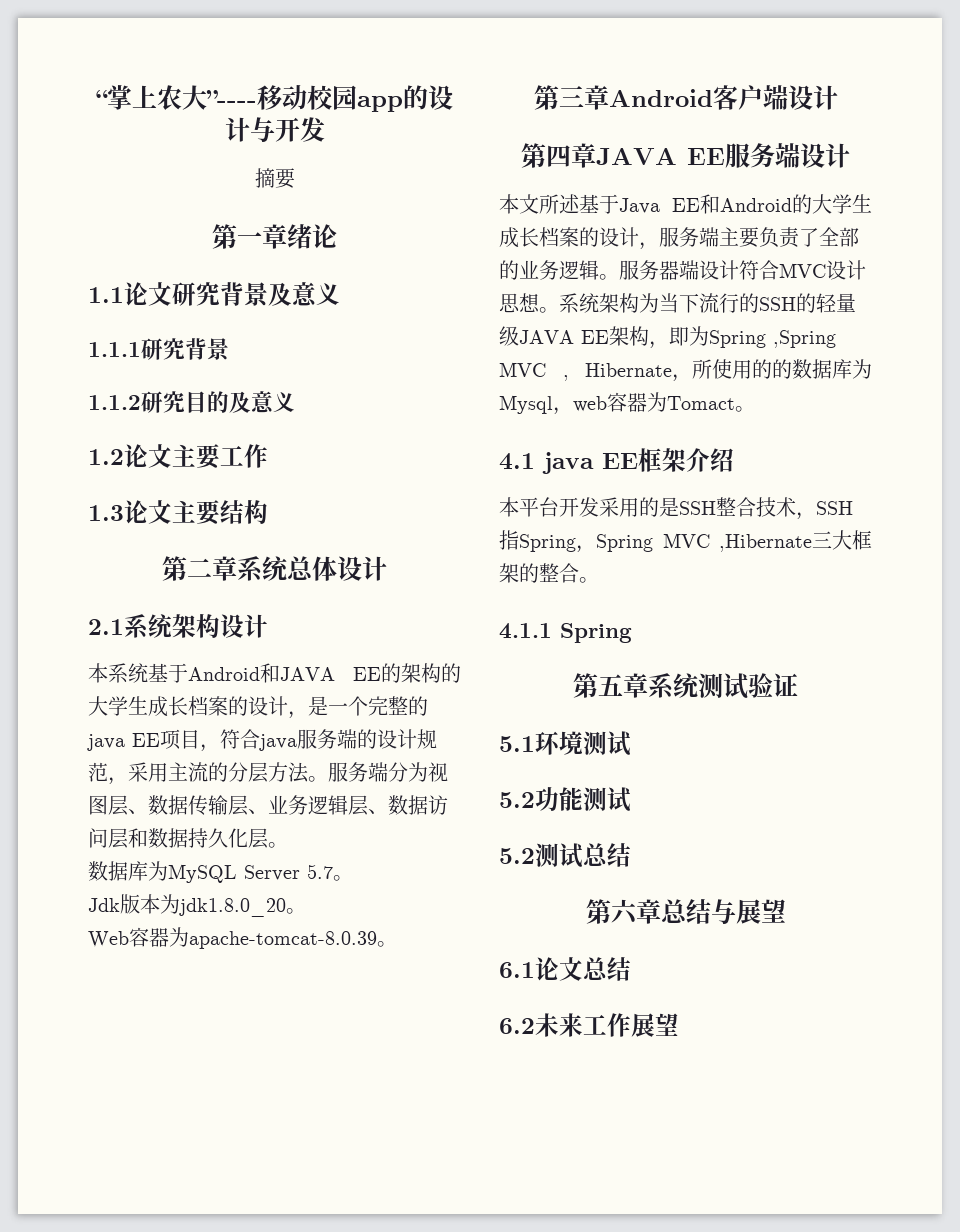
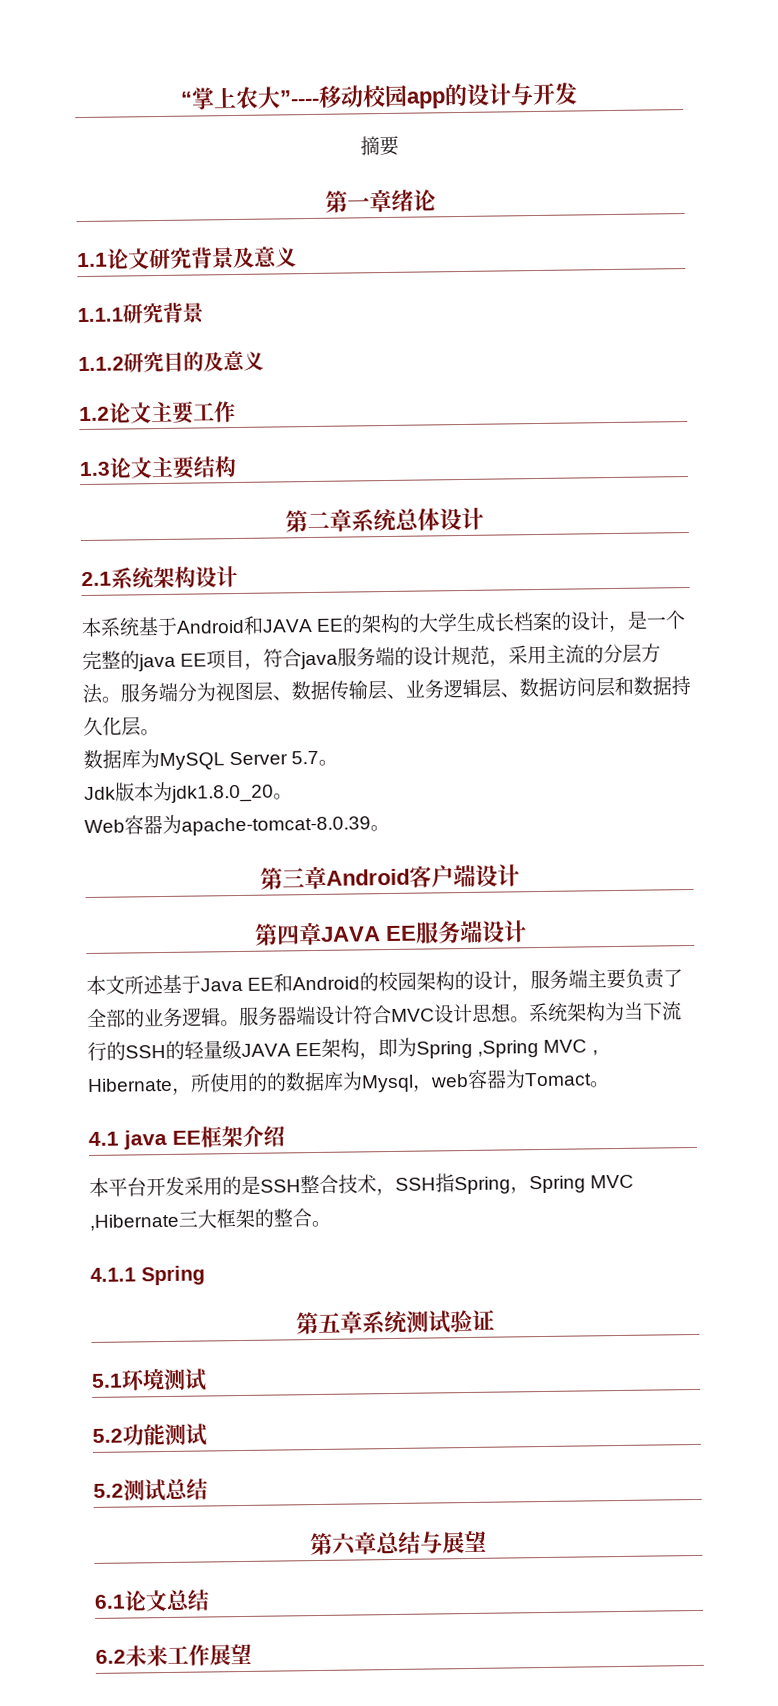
- 本文所述基于Java EE和Android的大学生成长档案的设计，服务端主要负责了全部的业务逻辑。
+ 本文所述基于Java EE和Android的校园架构的设计，服务端主要负责了全部的业务逻辑。

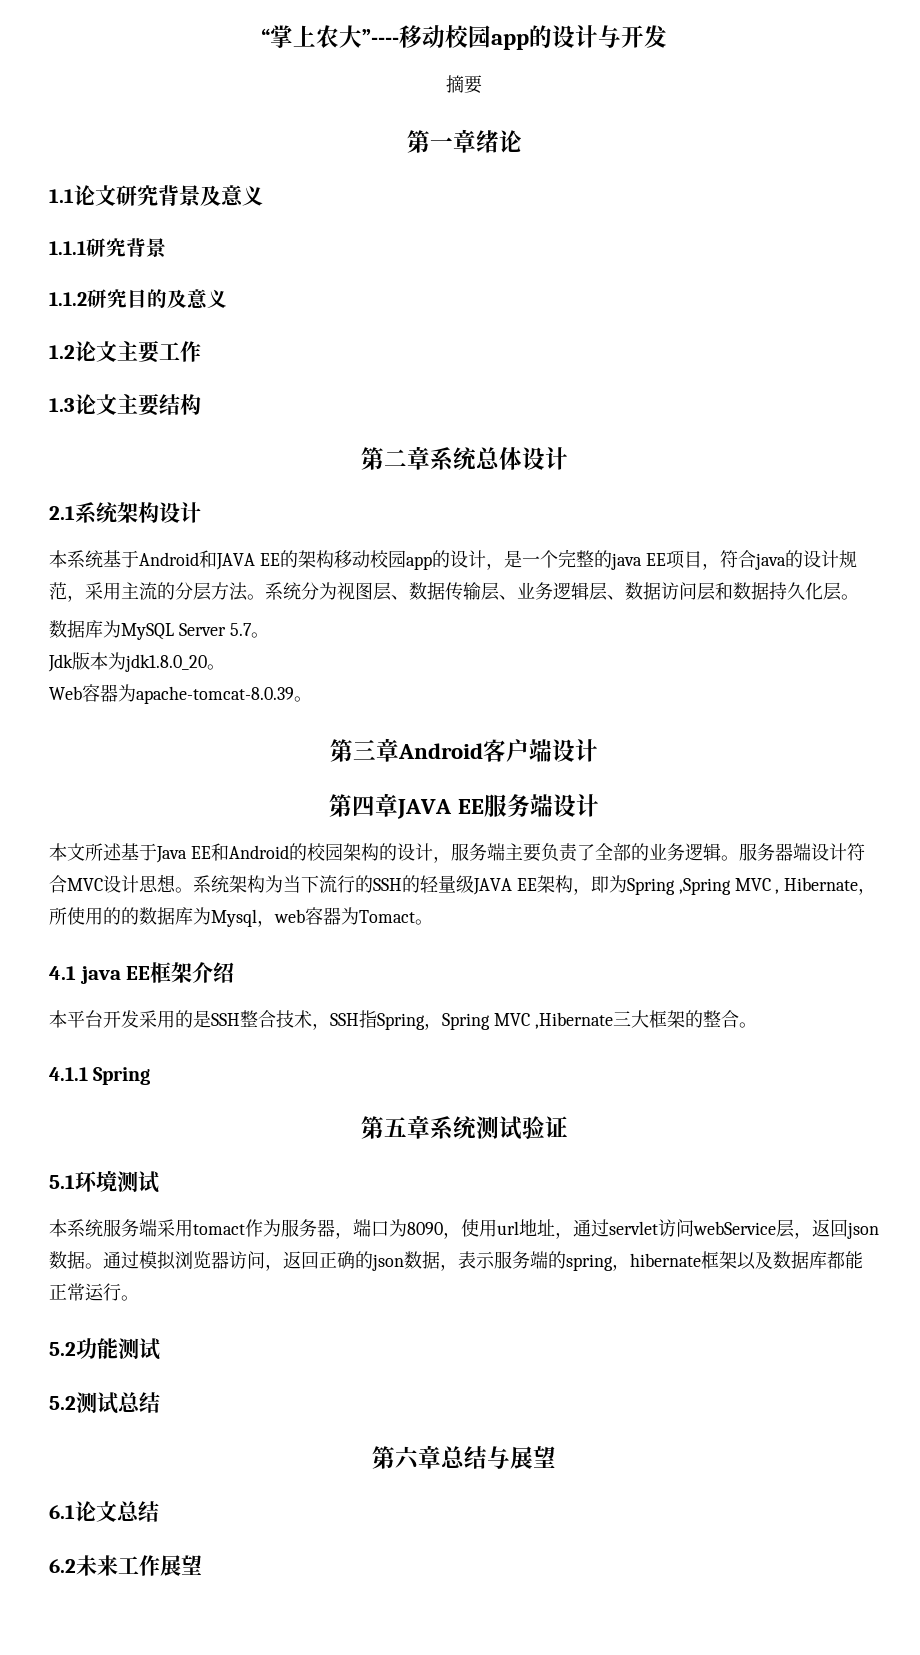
- 本系统基于Android和JAVA EE的架构的大学生成长档案的设计，是一个完整的java EE项目，符合java服务端的设计规范，采用主流的分层方法。
+ 本系统基于Android和JAVA EE的架构移动校园app的设计，是一个完整的java EE项目，符合java的设计规范，采用主流的分层方法。
- 服务端分为视图层、数据传输层、业务逻辑层、数据访问层和数据持久化层。
+ 系统分为视图层、数据传输层、业务逻辑层、数据访问层和数据持久化层。
+ 本系统服务端采用tomact作为服务器，端口为8090，使用url地址，通过servlet访问webService层，返回json数据。通过模拟浏览器访问，返回正确的json数据，表示服务端的spring，hibernate框架以及数据库都能正常运行。

